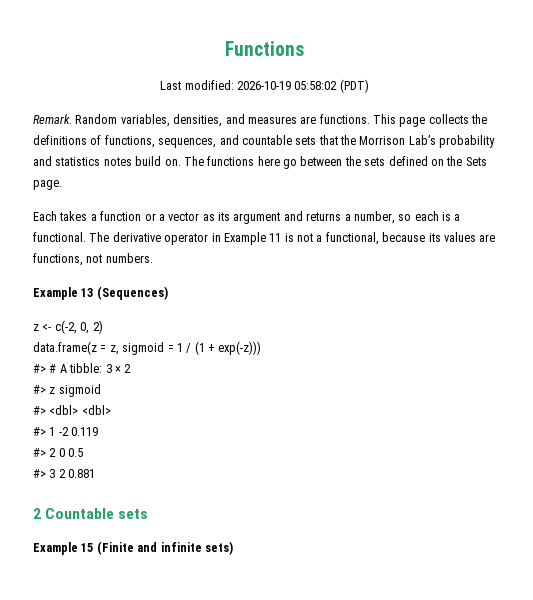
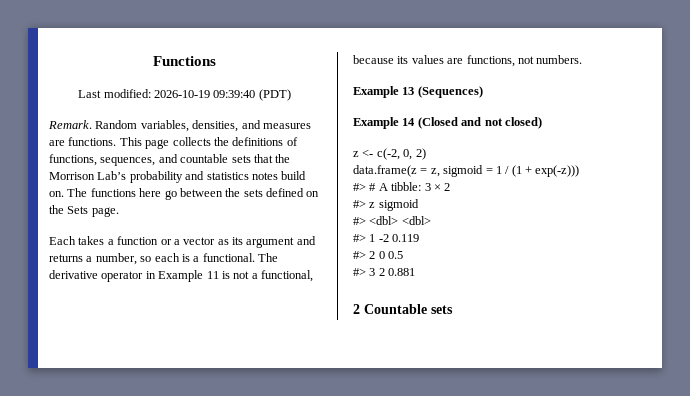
- Last modified: 2026-10-19 05:58:02 (PDT)
+ Last modified: 2026-10-19 09:39:40 (PDT)
+ Example 14 (Closed and not closed)
- Example 15 (Finite and infinite sets)

